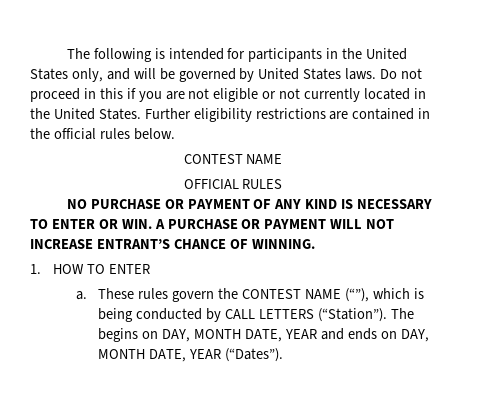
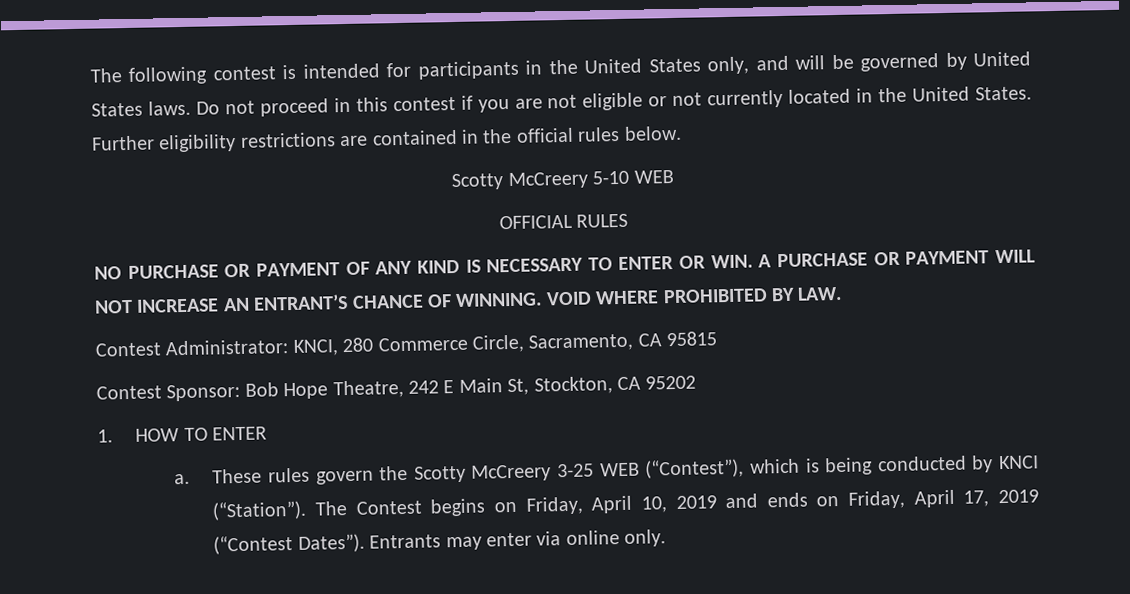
- The following is intended for participants in the United States only, and will be governed by United States laws.
+ The following contest is intended for participants in the United States only, and will be governed by United States laws.
- Do not proceed in this if you are not eligible or not currently located in the United States.
+ Do not proceed in this contest if you are not eligible or not currently located in the United States.
  Further eligibility restrictions are contained in the official rules below.
- CONTEST NAME
+ Scotty McCreery 5-10 WEB
- NO PURCHASE OR PAYMENT OF ANY KIND IS NECESSARY TO ENTER OR WIN. A PURCHASE OR PAYMENT WILL NOT INCREASE ENTRANT’S CHANCE OF WINNING.
+ NO PURCHASE OR PAYMENT OF ANY KIND IS NECESSARY TO ENTER OR WIN. A PURCHASE OR PAYMENT WILL NOT INCREASE AN ENTRANT’S CHANCE OF WINNING. VOID WHERE PROHIBITED BY LAW.
+ Contest Administrator: KNCI, 280 Commerce Circle, Sacramento, CA 95815
+ Contest Sponsor: Bob Hope Theatre, 242 E Main St, Stockton, CA 95202
- These rules govern the CONTEST NAME (“”), which is being conducted by CALL LETTERS (“Station”).
+ These rules govern the Scotty McCreery 3-25 WEB (“Contest”), which is being conducted by KNCI (“Station”).
- The begins on DAY, MONTH DATE, YEAR and ends on DAY, MONTH DATE, YEAR (“Dates”).
+ The Contest begins on Friday, April 10, 2019 and ends on Friday, April 17, 2019 (“Contest Dates”). Entrants may enter via online only.

